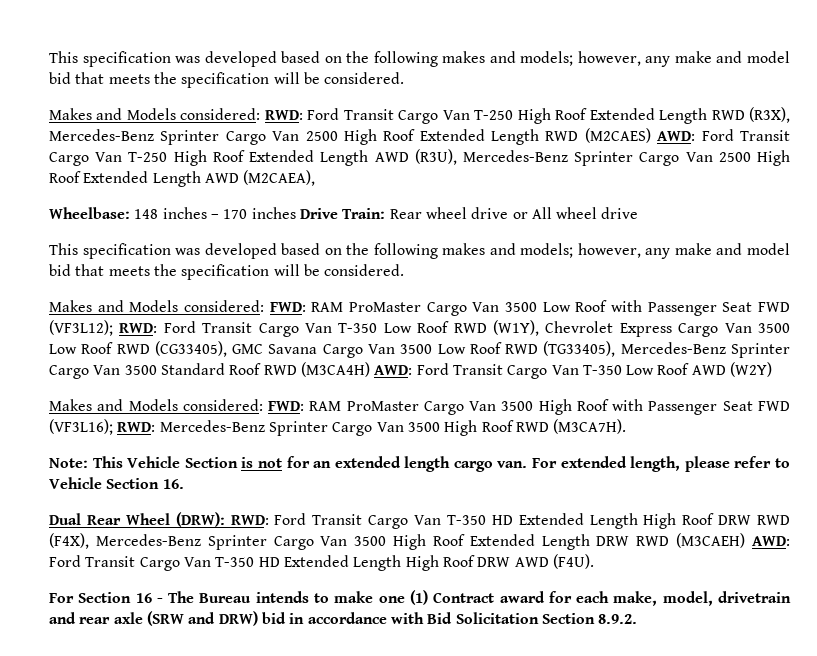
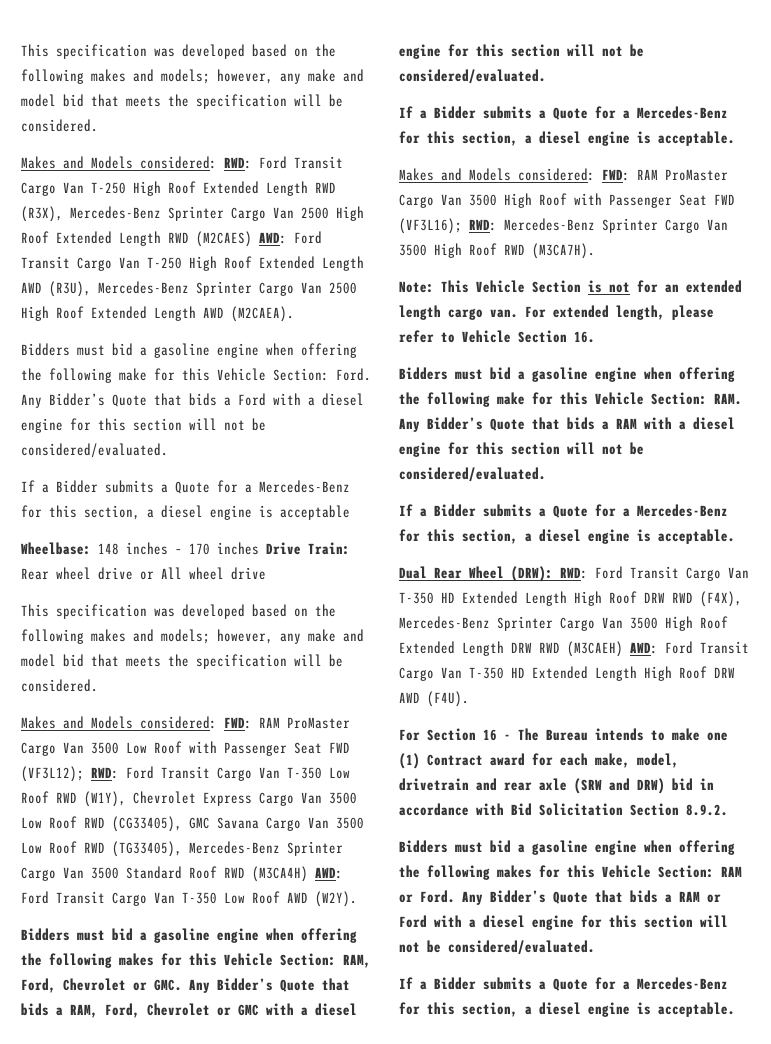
- Makes and Models considered: RWD: Ford Transit Cargo Van T-250 High Roof Extended Length RWD (R3X), Mercedes-Benz Sprinter Cargo Van 2500 High Roof Extended Length RWD (M2CAES) AWD: Ford Transit Cargo Van T-250 High Roof Extended Length AWD (R3U), Mercedes-Benz Sprinter Cargo Van 2500 High Roof Extended Length AWD (M2CAEA),
+ Makes and Models considered: RWD: Ford Transit Cargo Van T-250 High Roof Extended Length RWD (R3X), Mercedes-Benz Sprinter Cargo Van 2500 High Roof Extended Length RWD (M2CAES) AWD: Ford Transit Cargo Van T-250 High Roof Extended Length AWD (R3U), Mercedes-Benz Sprinter Cargo Van 2500 High Roof Extended Length AWD (M2CAEA).
+ Bidders must bid a gasoline engine when offering the following make for this Vehicle Section: Ford. Any Bidder’s Quote that bids a Ford with a diesel engine for this section will not be considered/evaluated.
+ If a Bidder submits a Quote for a Mercedes-Benz for this section, a diesel engine is acceptable
- Ford Transit Cargo Van T-350 Low Roof AWD (W2Y)
+ Ford Transit Cargo Van T-350 Low Roof AWD (W2Y).
+ Bidders must bid a gasoline engine when offering the following makes for this Vehicle Section: RAM, Ford, Chevrolet or GMC. Any Bidder’s Quote that bids a RAM, Ford, Chevrolet or GMC with a diesel engine for this section will not be considered/evaluated.
+ If a Bidder submits a Quote for a Mercedes-Benz for this section, a diesel engine is acceptable.
+ Bidders must bid a gasoline engine when offering the following make for this Vehicle Section: RAM. Any Bidder’s Quote that bids a RAM with a diesel engine for this section will not be considered/evaluated.
+ If a Bidder submits a Quote for a Mercedes-Benz for this section, a diesel engine is acceptable.
+ Bidders must bid a gasoline engine when offering the following makes for this Vehicle Section: RAM or Ford. Any Bidder’s Quote that bids a RAM or Ford with a diesel engine for this section will not be considered/evaluated.
+ If a Bidder submits a Quote for a Mercedes-Benz for this section, a diesel engine is acceptable.

